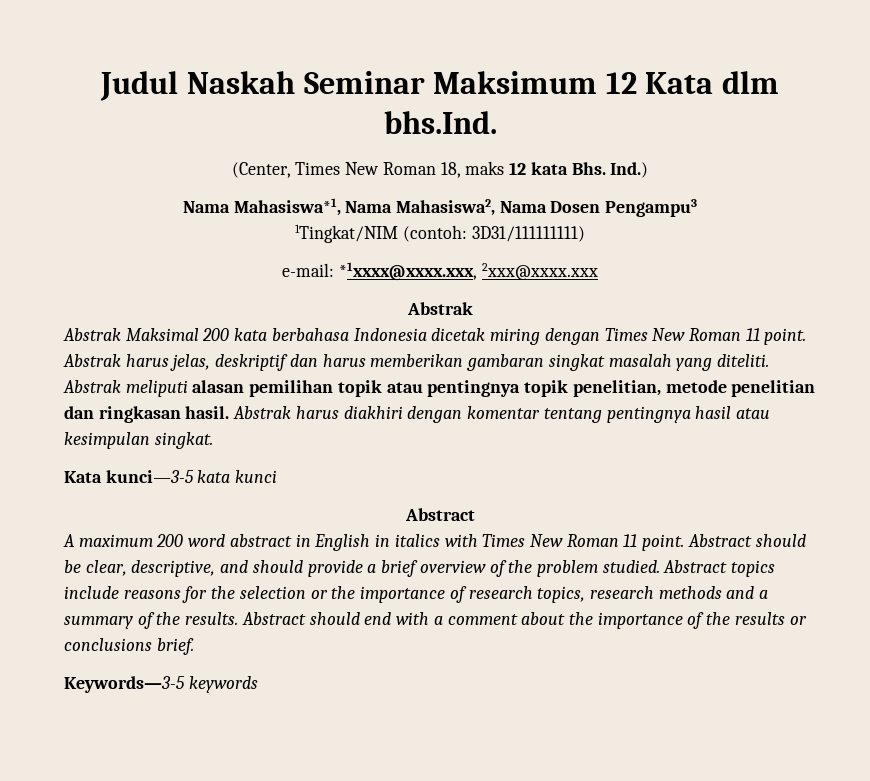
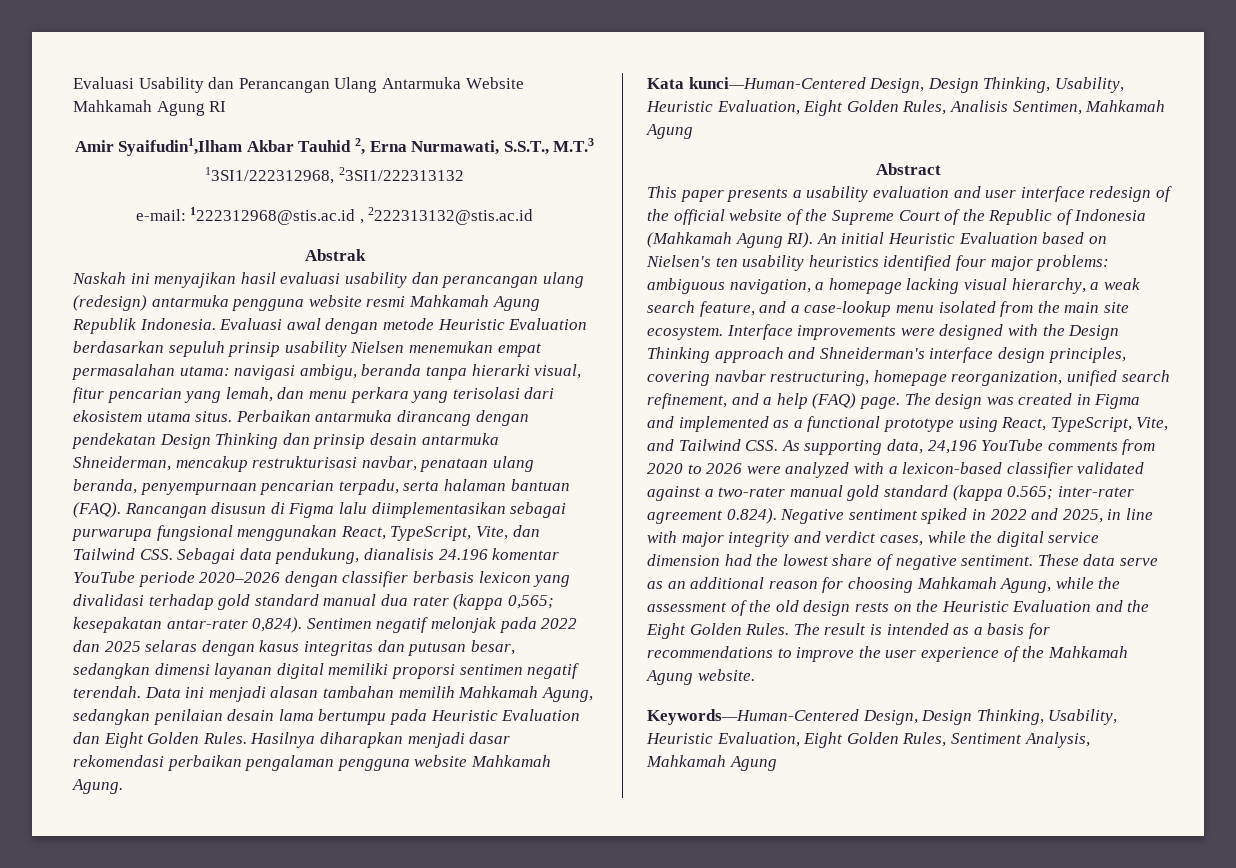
- Judul Naskah Seminar Maksimum 12 Kata dlm bhs.Ind.
- (Center, Times New Roman 18, maks 12 kata Bhs. Ind.)
- Nama Mahasiswa*1, Nama Mahasiswa2, Nama Dosen Pengampu3
- 1Tingkat/NIM (contoh: 3D31/111111111)
- e-mail: *1xxxx@xxxx.xxx, 2xxx@xxxx.xxx
+ Evaluasi Usability dan Perancangan Ulang Antarmuka Website Mahkamah Agung RI
+ Amir Syaifudin1,Ilham Akbar Tauhid 2, Erna Nurmawati, S.S.T., M.T.3
+ 13SI1/222312968, 23SI1/222313132
+ e-mail: 1222312968@stis.ac.id , 2222313132@stis.ac.id
  Abstrak
- Abstrak Maksimal 200 kata berbahasa Indonesia dicetak miring dengan Times New Roman 11 point. Abstrak harus jelas, deskriptif dan harus memberikan gambaran singkat masalah yang diteliti. Abstrak meliputi alasan pemilihan topik atau pentingnya topik penelitian, metode penelitian dan ringkasan hasil. Abstrak harus diakhiri dengan komentar tentang pentingnya hasil atau kesimpulan singkat.
- Kata kunci—3-5 kata kunci
+ Naskah ini menyajikan hasil evaluasi usability dan perancangan ulang (redesign) antarmuka pengguna website resmi Mahkamah Agung Republik Indonesia. Evaluasi awal dengan metode Heuristic Evaluation berdasarkan sepuluh prinsip usability Nielsen menemukan empat permasalahan utama: navigasi ambigu, beranda tanpa hierarki visual, fitur pencarian yang lemah, dan menu perkara yang terisolasi dari ekosistem utama situs. Perbaikan antarmuka dirancang dengan pendekatan Design Thinking dan prinsip desain antarmuka Shneiderman, mencakup restrukturisasi navbar, penataan ulang beranda, penyempurnaan pencarian terpadu, serta halaman bantuan (FAQ). Rancangan disusun di Figma lalu diimplementasikan sebagai purwarupa fungsional menggunakan React, TypeScript, Vite, dan Tailwind CSS. Sebagai data pendukung, dianalisis 24.196 komentar YouTube periode 2020–2026 dengan classifier berbasis lexicon yang divalidasi terhadap gold standard manual dua rater (kappa 0,565; kesepakatan antar-rater 0,824). Sentimen negatif melonjak pada 2022 dan 2025 selaras dengan kasus integritas dan putusan besar, sedangkan dimensi layanan digital memiliki proporsi sentimen negatif terendah. Data ini menjadi alasan tambahan memilih Mahkamah Agung, sedangkan penilaian desain lama bertumpu pada Heuristic Evaluation dan Eight Golden Rules. Hasilnya diharapkan menjadi dasar rekomendasi perbaikan pengalaman pengguna website Mahkamah Agung.
+ Kata kunci—Human-Centered Design, Design Thinking, Usability, Heuristic Evaluation, Eight Golden Rules, Analisis Sentimen, Mahkamah Agung
  Abstract
- A maximum 200 word abstract in English in italics with Times New Roman 11 point. Abstract should be clear, descriptive, and should provide a brief overview of the problem studied. Abstract topics include reasons for the selection or the importance of research topics, research methods and a summary of the results. Abstract should end with a comment about the importance of the results or conclusions brief.
- Keywords—3-5 keywords
+ This paper presents a usability evaluation and user interface redesign of the official website of the Supreme Court of the Republic of Indonesia (Mahkamah Agung RI). An initial Heuristic Evaluation based on Nielsen's ten usability heuristics identified four major problems: ambiguous navigation, a homepage lacking visual hierarchy, a weak search feature, and a case-lookup menu isolated from the main site ecosystem. Interface improvements were designed with the Design Thinking approach and Shneiderman's interface design principles, covering navbar restructuring, homepage reorganization, unified search refinement, and a help (FAQ) page. The design was created in Figma and implemented as a functional prototype using React, TypeScript, Vite, and Tailwind CSS. As supporting data, 24,196 YouTube comments from 2020 to 2026 were analyzed with a lexicon-based classifier validated against a two-rater manual gold standard (kappa 0.565; inter-rater agreement 0.824). Negative sentiment spiked in 2022 and 2025, in line with major integrity and verdict cases, while the digital service dimension had the lowest share of negative sentiment. These data serve as an additional reason for choosing Mahkamah Agung, while the assessment of the old design rests on the Heuristic Evaluation and the Eight Golden Rules. The result is intended as a basis for recommendations to improve the user experience of the Mahkamah Agung website.
+ Keywords—Human-Centered Design, Design Thinking, Usability, Heuristic Evaluation, Eight Golden Rules, Sentiment Analysis, Mahkamah Agung

